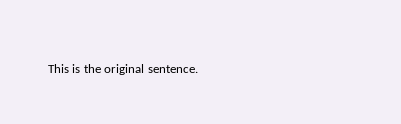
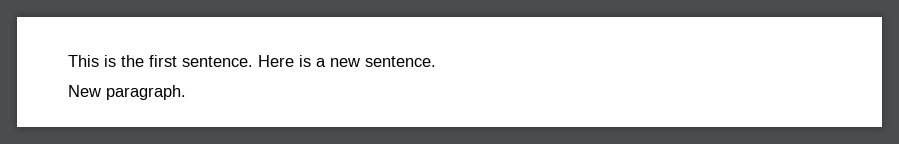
- This is the original sentence.
+ This is the first sentence. Here is a new sentence.
+ New paragraph.

